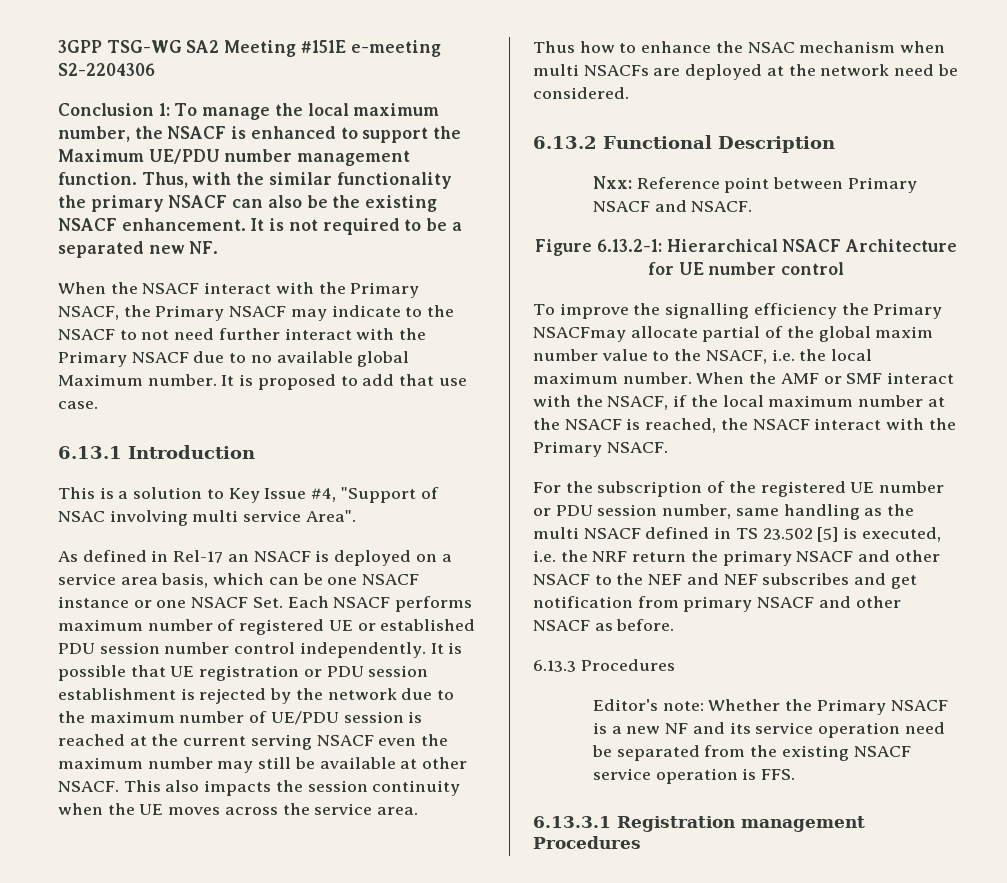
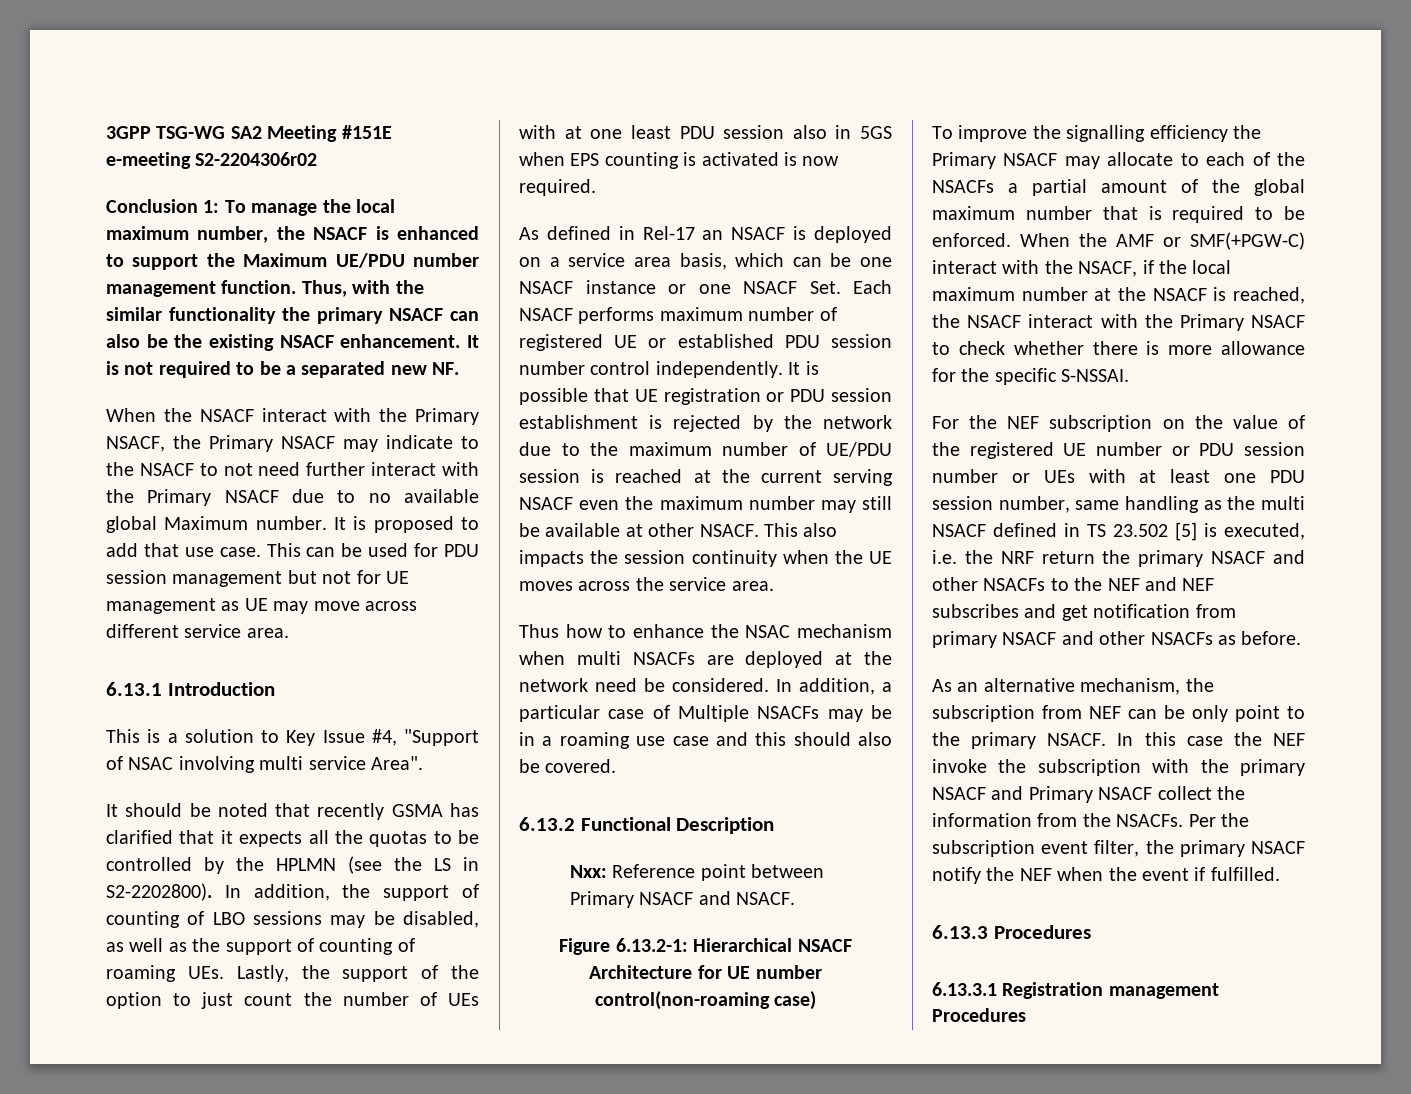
- 3GPP TSG-WG SA2 Meeting #151E e-meeting S2-2204306
+ 3GPP TSG-WG SA2 Meeting #151E e-meeting S2-2204306r02
+ This can be used for PDU session management but not for UE management as UE may move across different service area.
+ It should be noted that recently GSMA has clarified that it expects all the quotas to be controlled by the HPLMN (see the LS in S2-2202800). In addition, the support of counting of LBO sessions may be disabled, as well as the support of counting of roaming UEs. Lastly, the support of the option to just count the number of UEs with at one least PDU session also in 5GS when EPS counting is activated is now required.
+ In addition, a particular case of Multiple NSACFs may be in a roaming use case and this should also be covered.
- Figure 6.13.2-1: Hierarchical NSACF Architecture for UE number control
+ Figure 6.13.2-1: Hierarchical NSACF Architecture for UE number control(non-roaming case)
- To improve the signalling efficiency the Primary NSACFmay allocate partial of the global maxim number value to the NSACF, i.e. the local maximum number.
+ To improve the signalling efficiency the Primary NSACF may allocate to each of the NSACFs a partial amount of the global maximum number that is required to be enforced.
- When the AMF or SMF interact with the NSACF, if the local maximum number at the NSACF is reached, the NSACF interact with the Primary NSACF.
- For the subscription of the registered UE number or PDU session number, same handling as the multi NSACF defined in TS 23.502 [5] is executed, i.e. the NRF return the primary NSACF and other NSACF to the NEF and NEF subscribes and get notification from primary NSACF and other NSACF as before.
+ When the AMF or SMF(+PGW-C) interact with the NSACF, if the local maximum number at the NSACF is reached, the NSACF interact with the Primary NSACF to check whether there is more allowance for the specific S-NSSAI.
+ For the NEF subscription on the value of the registered UE number or PDU session number or UEs with at least one PDU session number, same handling as the multi NSACF defined in TS 23.502 [5] is executed, i.e. the NRF return the primary NSACF and other NSACFs to the NEF and NEF subscribes and get notification from primary NSACF and other NSACFs as before.
+ As an alternative mechanism, the subscription from NEF can be only point to the primary NSACF. In this case the NEF invoke the subscription with the primary NSACF and Primary NSACF collect the information from the NSACFs. Per the subscription event filter, the primary NSACF notify the NEF when the event if fulfilled.
  6.13.3 Procedures
- Editor's note: Whether the Primary NSACF is a new NF and its service operation need be separated from the existing NSACF service operation is FFS.

